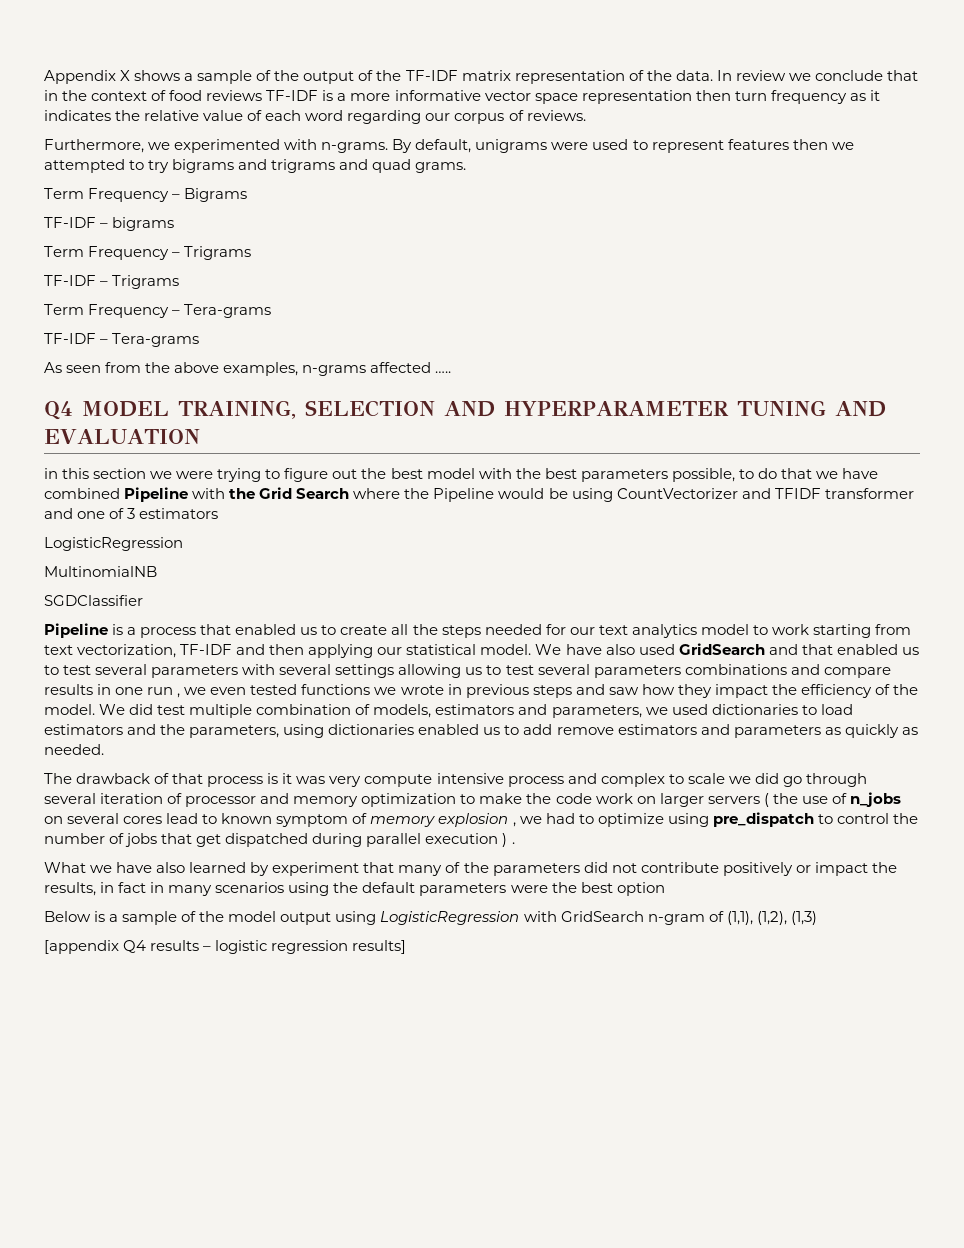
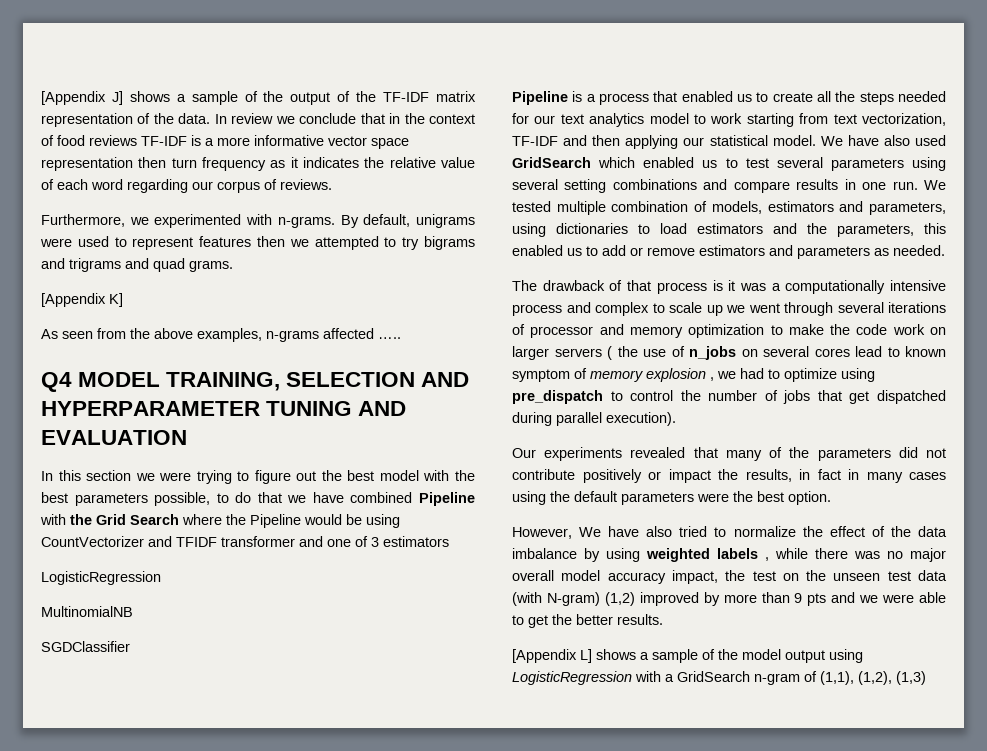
- Appendix X shows a sample of the output of the TF-IDF matrix representation of the data.
+ [Appendix J] shows a sample of the output of the TF-IDF matrix representation of the data.
- Term Frequency – Bigrams
- TF-IDF – bigrams
- Term Frequency – Trigrams
- TF-IDF – Trigrams
- Term Frequency – Tera-grams
- TF-IDF – Tera-grams
+ [Appendix K]
- in this section we were trying to figure out the best model with the best parameters possible, to do that we have combined Pipeline with the Grid Search where the Pipeline would be using CountVectorizer and TFIDF transformer and one of 3 estimators
+ In this section we were trying to figure out the best model with the best parameters possible, to do that we have combined Pipeline with the Grid Search where the Pipeline would be using CountVectorizer and TFIDF transformer and one of 3 estimators
- We have also used GridSearch and that enabled us to test several parameters with several settings allowing us to test several parameters combinations and compare results in one run , we even tested functions we wrote in previous steps and saw how they impact the efficiency of the model. We did test multiple combination of models, estimators and parameters, we used dictionaries to load estimators and the parameters, using dictionaries enabled us to add remove estimators and parameters as quickly as needed.
+ We have also used GridSearch which enabled us to test several parameters using several setting combinations and compare results in one run. We tested multiple combination of models, estimators and parameters, using dictionaries to load estimators and the parameters, this enabled us to add or remove estimators and parameters as needed.
- The drawback of that process is it was very compute intensive process and complex to scale we did go through several iteration of processor and memory optimization to make the code work on larger servers ( the use of n_jobs on several cores lead to known symptom of memory explosion , we had to optimize using pre_dispatch to control the number of jobs that get dispatched during parallel execution ) .
- What we have also learned by experiment that many of the parameters did not contribute positively or impact the results, in fact in many scenarios using the default parameters were the best option
- Below is a sample of the model output using LogisticRegression with GridSearch n-gram of (1,1), (1,2), (1,3)
+ The drawback of that process is it was a computationally intensive process and complex to scale up we went through several iterations of processor and memory optimization to make the code work on larger servers ( the use of n_jobs on several cores lead to known symptom of memory explosion , we had to optimize using pre_dispatch to control the number of jobs that get dispatched during parallel execution).
+ Our experiments revealed that many of the parameters did not contribute positively or impact the results, in fact in many cases using the default parameters were the best option.
+ However, We have also tried to normalize the effect of the data imbalance by using weighted labels , while there was no major overall model accuracy impact, the test on the unseen test data (with N-gram) (1,2) improved by more than 9 pts and we were able to get the better results.
+ [Appendix L] shows a sample of the model output using LogisticRegression with a GridSearch n-gram of (1,1), (1,2), (1,3)
- [appendix Q4 results – logistic regression results]

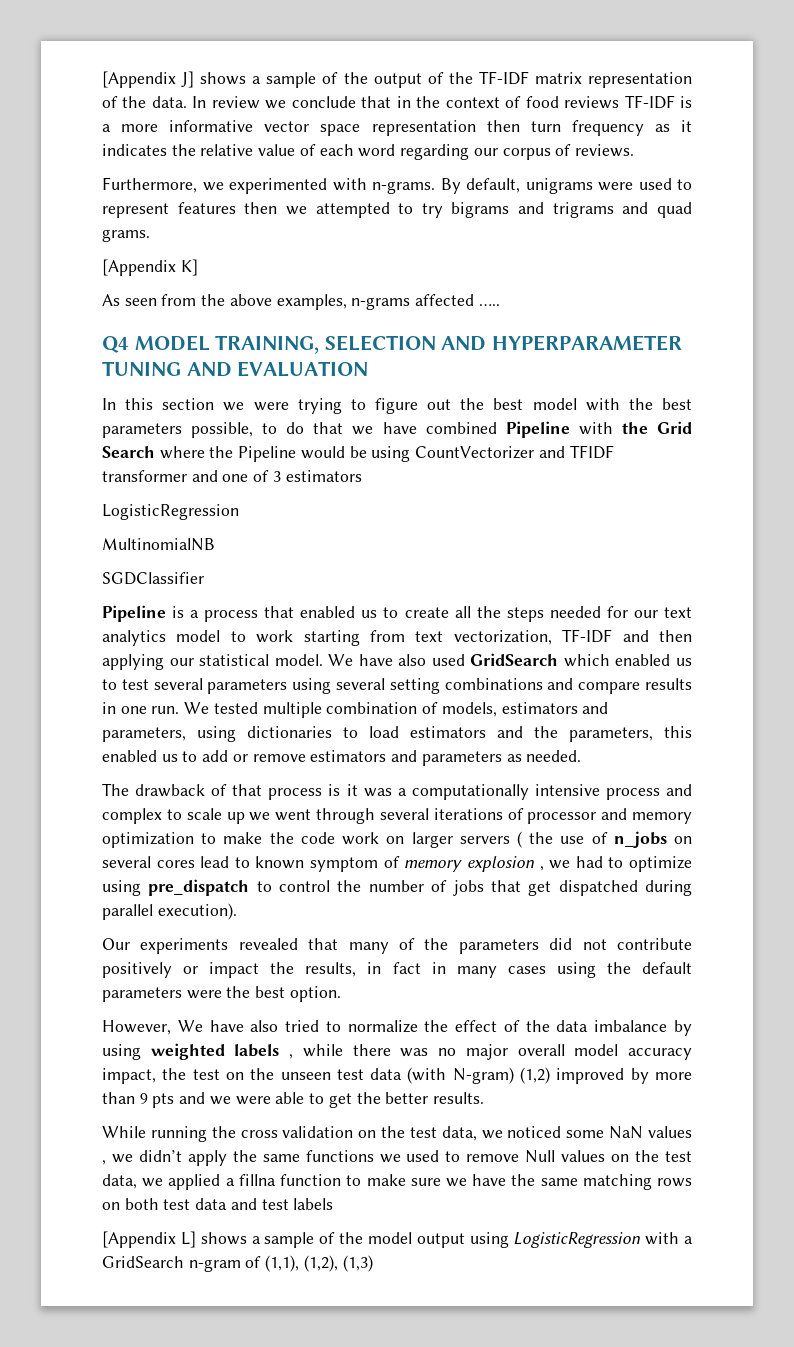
+ While running the cross validation on the test data, we noticed some NaN values , we didn’t apply the same functions we used to remove Null values on the test data, we applied a fillna function to make sure we have the same matching rows on both test data and test labels

